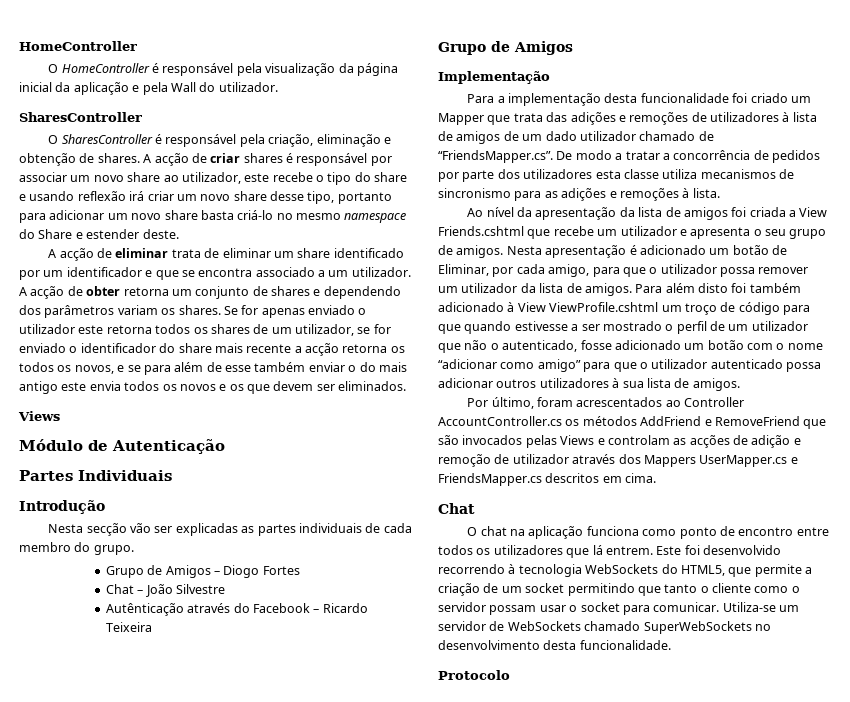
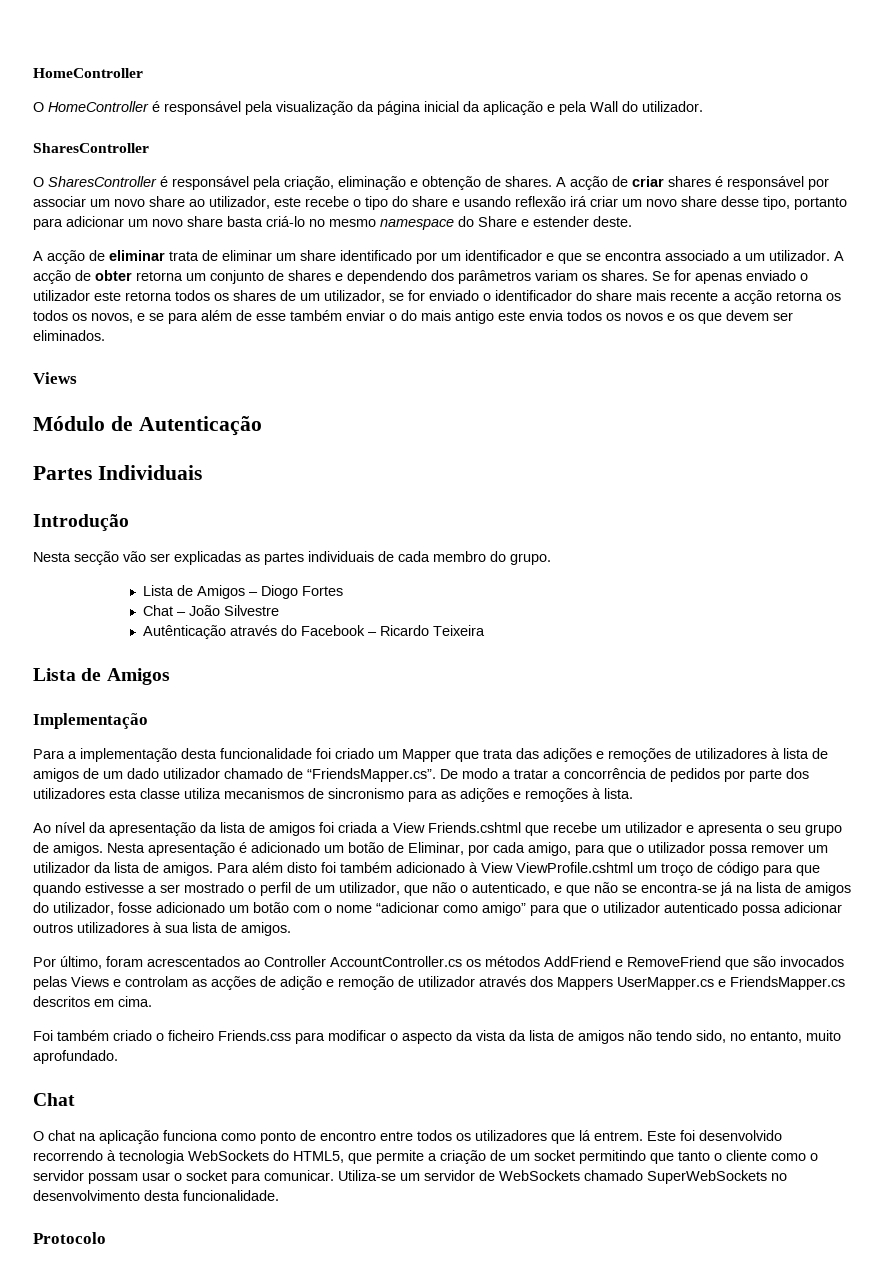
- Grupo de Amigos – Diogo Fortes
+ Lista de Amigos – Diogo Fortes
  Autênticação através do Facebook – Ricardo Teixeira
- Grupo de Amigos
+ Lista de Amigos
- Para além disto foi também adicionado à View ViewProfile.cshtml um troço de código para que quando estivesse a ser mostrado o perfil de um utilizador que não o autenticado, fosse adicionado um botão com o nome “adicionar como amigo” para que o utilizador autenticado possa adicionar outros utilizadores à sua lista de amigos.
+ Para além disto foi também adicionado à View ViewProfile.cshtml um troço de código para que quando estivesse a ser mostrado o perfil de um utilizador, que não o autenticado, e que não se encontra-se já na lista de amigos do utilizador, fosse adicionado um botão com o nome “adicionar como amigo” para que o utilizador autenticado possa adicionar outros utilizadores à sua lista de amigos.
+ Foi também criado o ficheiro Friends.css para modificar o aspecto da vista da lista de amigos não tendo sido, no entanto, muito aprofundado.

